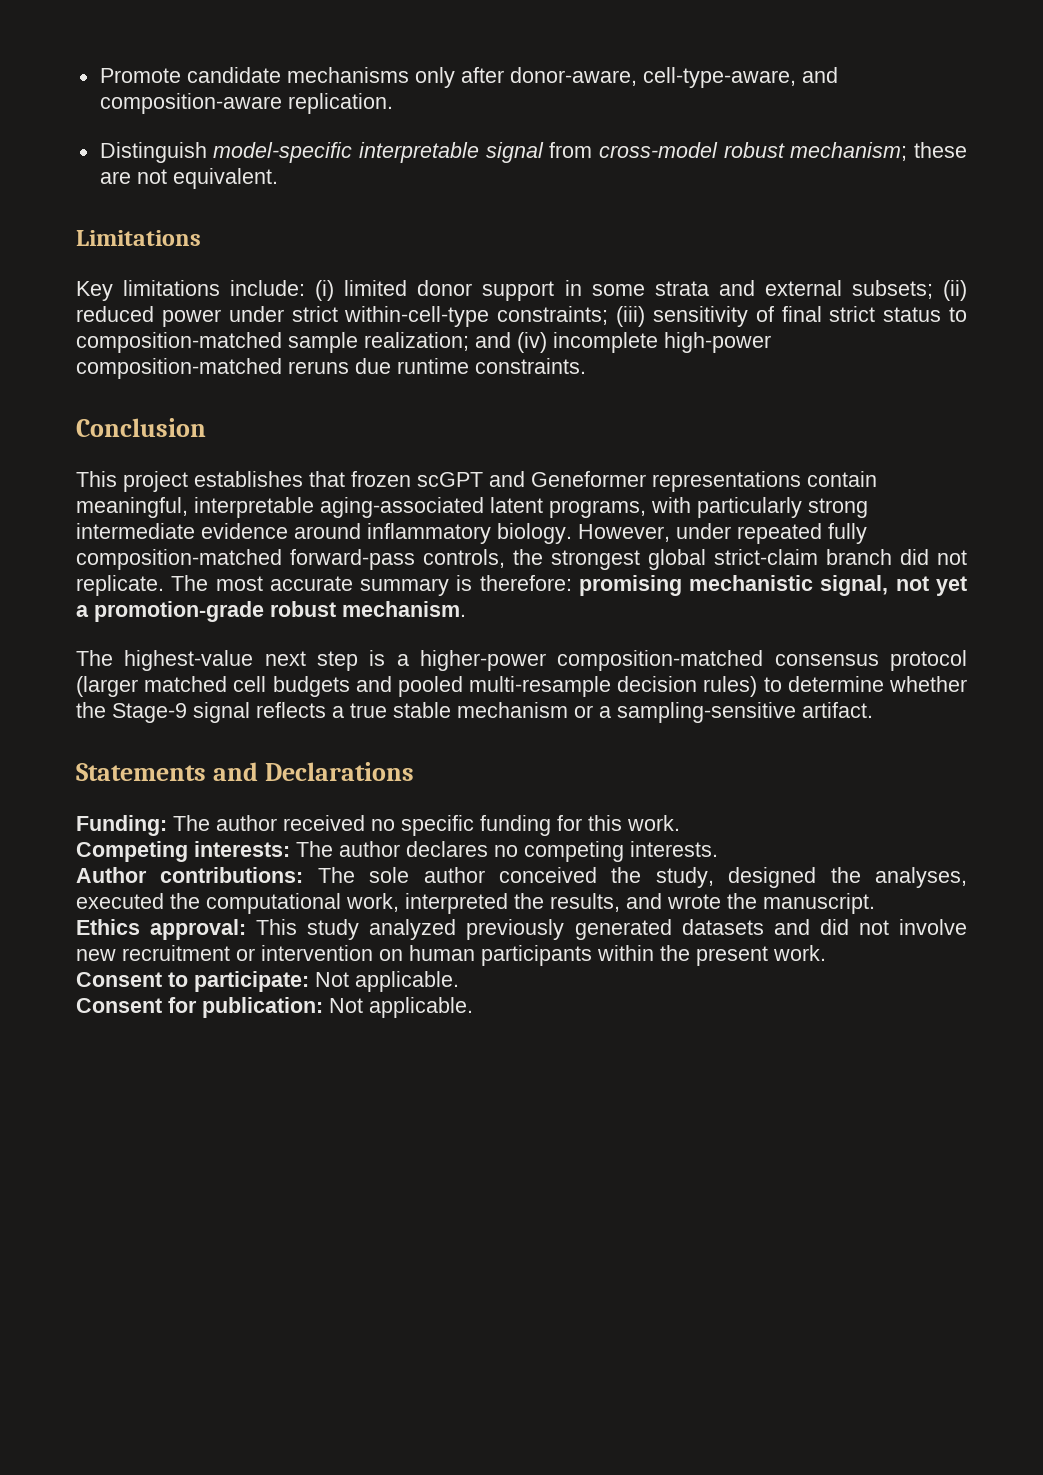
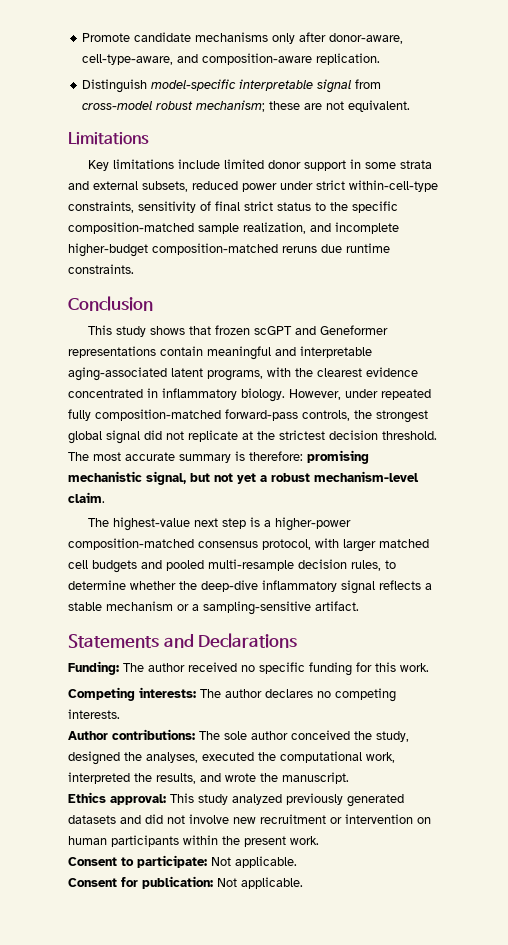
- Key limitations include: (i) limited donor support in some strata and external subsets; (ii) reduced power under strict within-cell-type constraints; (iii) sensitivity of final strict status to composition-matched sample realization; and (iv) incomplete high-power composition-matched reruns due runtime constraints.
+ Key limitations include limited donor support in some strata and external subsets, reduced power under strict within-cell-type constraints, sensitivity of final strict status to the specific composition-matched sample realization, and incomplete higher-budget composition-matched reruns due runtime constraints.
- This project establishes that frozen scGPT and Geneformer representations contain meaningful, interpretable aging-associated latent programs, with particularly strong intermediate evidence around inflammatory biology.
+ This study shows that frozen scGPT and Geneformer representations contain meaningful and interpretable aging-associated latent programs, with the clearest evidence concentrated in inflammatory biology.
- However, under repeated fully composition-matched forward-pass controls, the strongest global strict-claim branch did not replicate.
+ However, under repeated fully composition-matched forward-pass controls, the strongest global signal did not replicate at the strictest decision threshold.
- The most accurate summary is therefore: promising mechanistic signal, not yet a promotion-grade robust mechanism.
+ The most accurate summary is therefore: promising mechanistic signal, but not yet a robust mechanism-level claim.
- The highest-value next step is a higher-power composition-matched consensus protocol (larger matched cell budgets and pooled multi-resample decision rules) to determine whether the Stage-9 signal reflects a true stable mechanism or a sampling-sensitive artifact.
+ The highest-value next step is a higher-power composition-matched consensus protocol, with larger matched cell budgets and pooled multi-resample decision rules, to determine whether the deep-dive inflammatory signal reflects a stable mechanism or a sampling-sensitive artifact.

